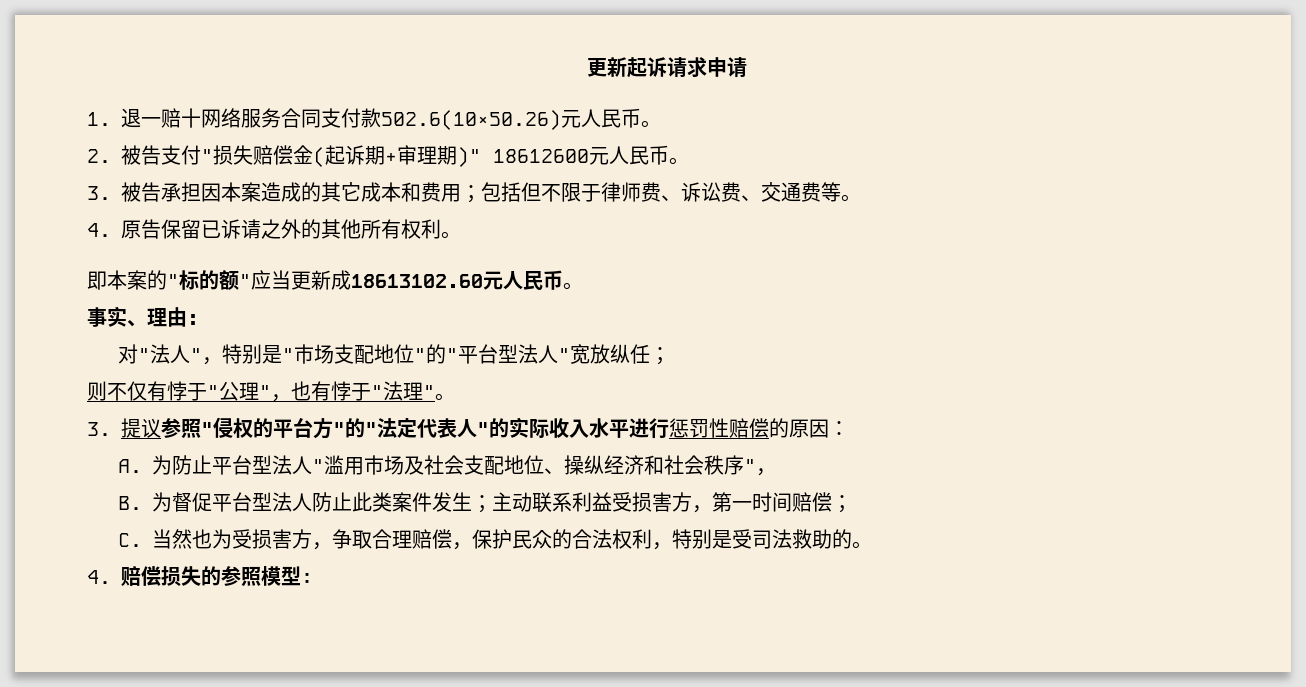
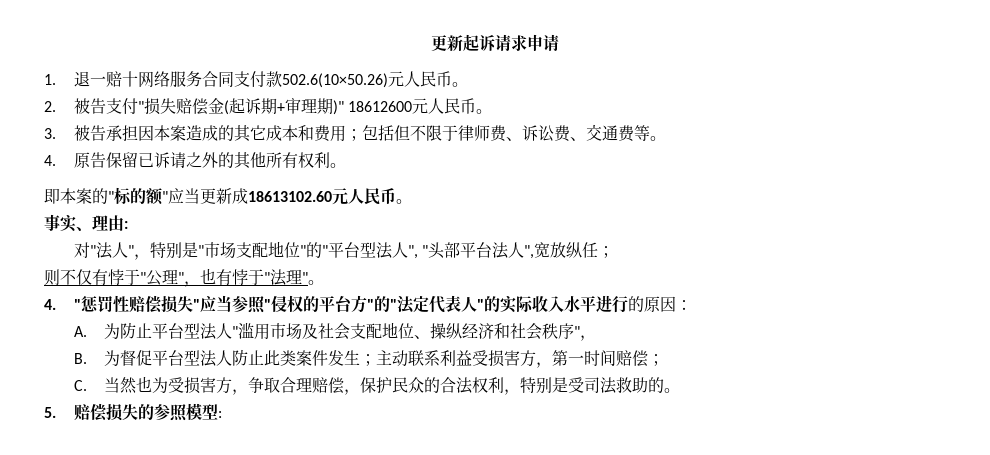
- 对"法人"，特别是"市场支配地位"的"平台型法人"宽放纵任；
+ 对"法人"，特别是"市场支配地位"的"平台型法人", "头部平台法人",宽放纵任；
- 3.提议参照"侵权的平台方"的"法定代表人"的实际收入水平进行惩罚性赔偿的原因：
+ 4. "惩罚性赔偿损失"应当参照"侵权的平台方"的"法定代表人"的实际收入水平进行的原因：
- 4.赔偿损失的参照模型:
+ 5.赔偿损失的参照模型:

